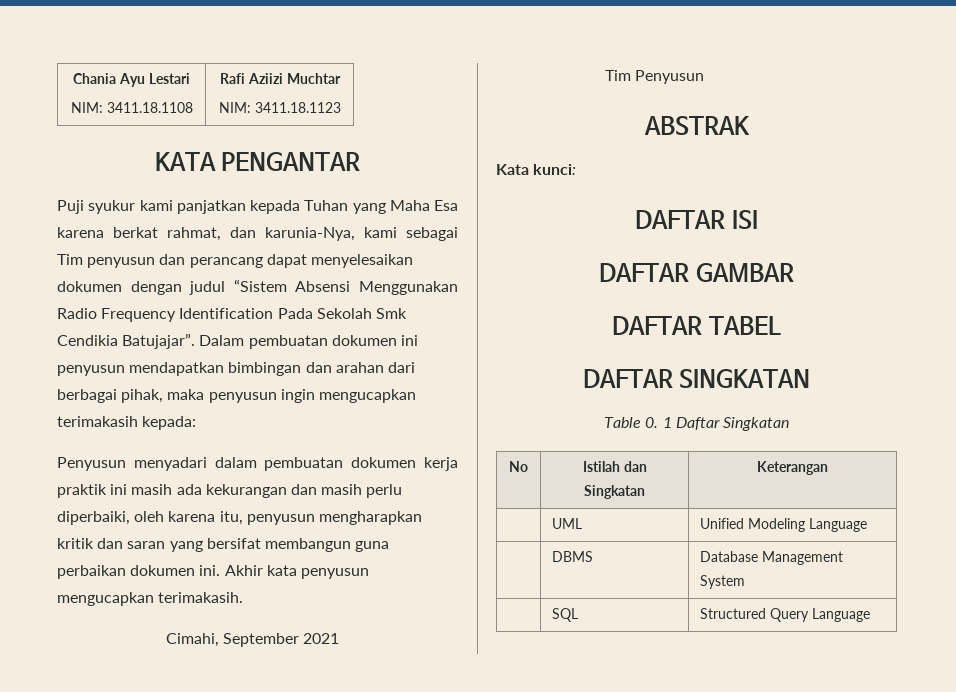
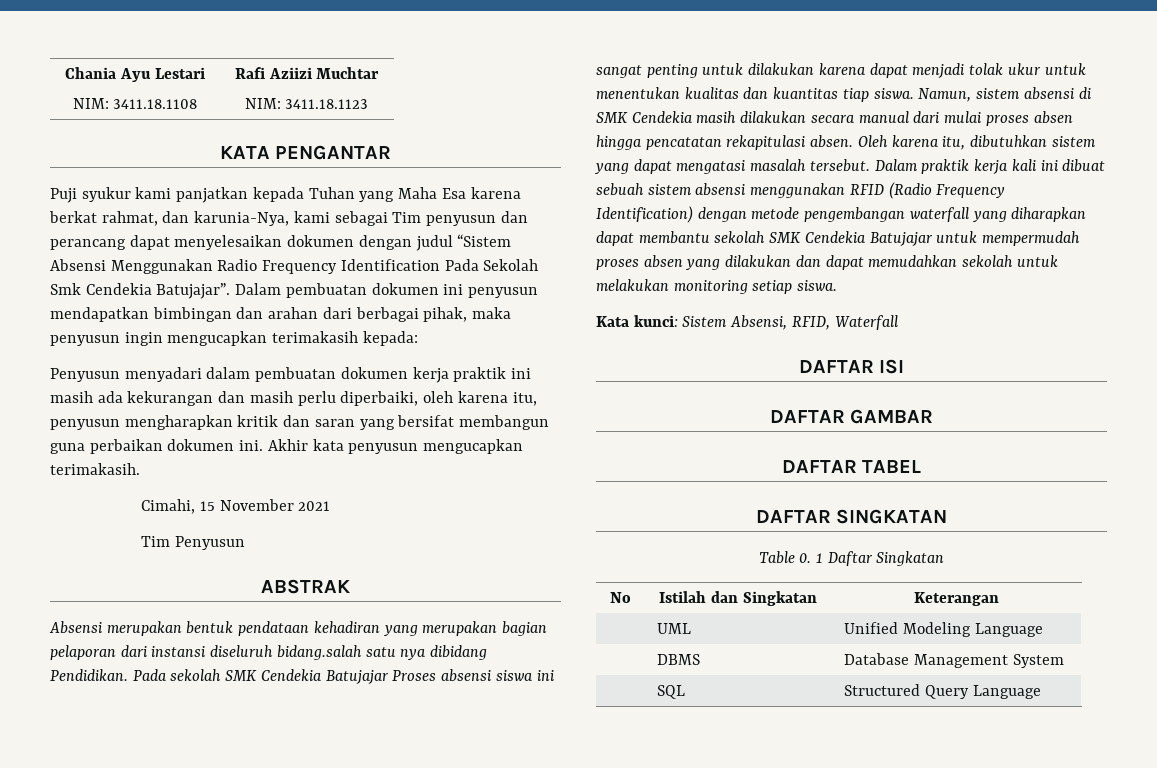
- Puji syukur kami panjatkan kepada Tuhan yang Maha Esa karena berkat rahmat, dan karunia-Nya, kami sebagai Tim penyusun dan perancang dapat menyelesaikan dokumen dengan judul “Sistem Absensi Menggunakan Radio Frequency Identification Pada Sekolah Smk Cendikia Batujajar”.
+ Puji syukur kami panjatkan kepada Tuhan yang Maha Esa karena berkat rahmat, dan karunia-Nya, kami sebagai Tim penyusun dan perancang dapat menyelesaikan dokumen dengan judul “Sistem Absensi Menggunakan Radio Frequency Identification Pada Sekolah Smk Cendekia Batujajar”.
- Cimahi, September 2021
+ Cimahi, 15 November 2021
- Kata kunci:
+ Absensi merupakan bentuk pendataan kehadiran yang merupakan bagian pelaporan dari instansi diseluruh bidang.salah satu nya dibidang Pendidikan. Pada sekolah SMK Cendekia Batujajar Proses absensi siswa ini sangat penting untuk dilakukan karena dapat menjadi tolak ukur untuk menentukan kualitas dan kuantitas tiap siswa. Namun, sistem absensi di SMK Cendekia masih dilakukan secara manual dari mulai proses absen hingga pencatatan rekapitulasi absen. Oleh karena itu, dibutuhkan sistem yang dapat mengatasi masalah tersebut. Dalam praktik kerja kali ini dibuat sebuah sistem absensi menggunakan RFID (Radio Frequency Identification) dengan metode pengembangan waterfall yang diharapkan dapat membantu sekolah SMK Cendekia Batujajar untuk mempermudah proses absen yang dilakukan dan dapat memudahkan sekolah untuk melakukan monitoring setiap siswa.
+ Kata kunci: Sistem Absensi, RFID, Waterfall

